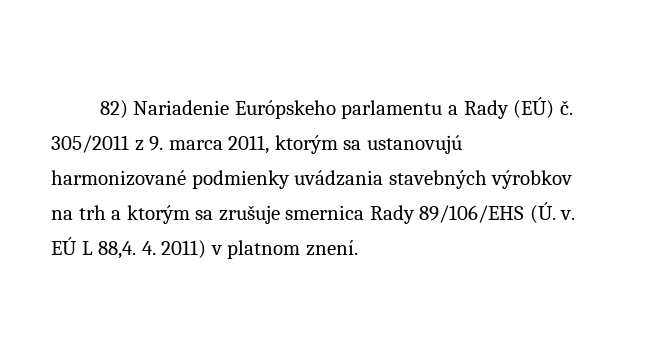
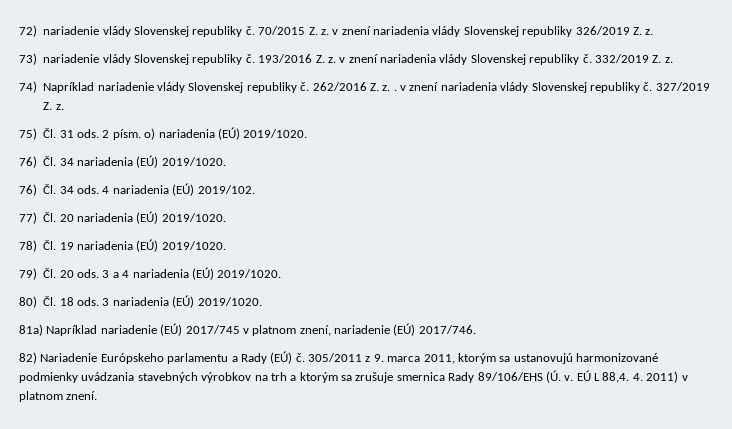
+ 72) nariadenie vlády Slovenskej republiky č. 70/2015 Z. z. v znení nariadenia vlády Slovenskej republiky 326/2019 Z. z.
+ 73) nariadenie vlády Slovenskej republiky č. 193/2016 Z. z. v znení nariadenia vlády Slovenskej republiky č. 332/2019 Z. z.
+ 74) Napríklad nariadenie vlády Slovenskej republiky č. 262/2016 Z. z. . v znení nariadenia vlády Slovenskej republiky č. 327/2019 Z. z.
+ 75) Čl. 31 ods. 2 písm. o) nariadenia (EÚ) 2019/1020.
+ 76) Čl. 34 nariadenia (EÚ) 2019/1020.
+ 76) Čl. 34 ods. 4 nariadenia (EÚ) 2019/102.
+ 77) Čl. 20 nariadenia (EÚ) 2019/1020.
+ 78) Čl. 19 nariadenia (EÚ) 2019/1020.
+ 79) Čl. 20 ods. 3 a 4 nariadenia (EÚ) 2019/1020.
+ 80) Čl. 18 ods. 3 nariadenia (EÚ) 2019/1020.
+ 81a) Napríklad nariadenie (EÚ) 2017/745 v platnom znení, nariadenie (EÚ) 2017/746.

